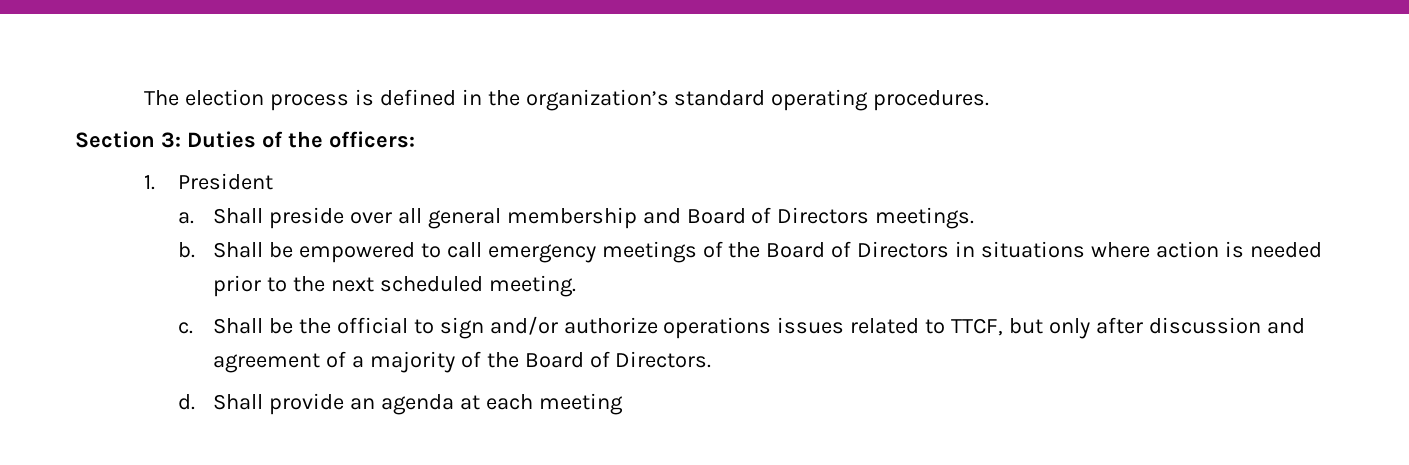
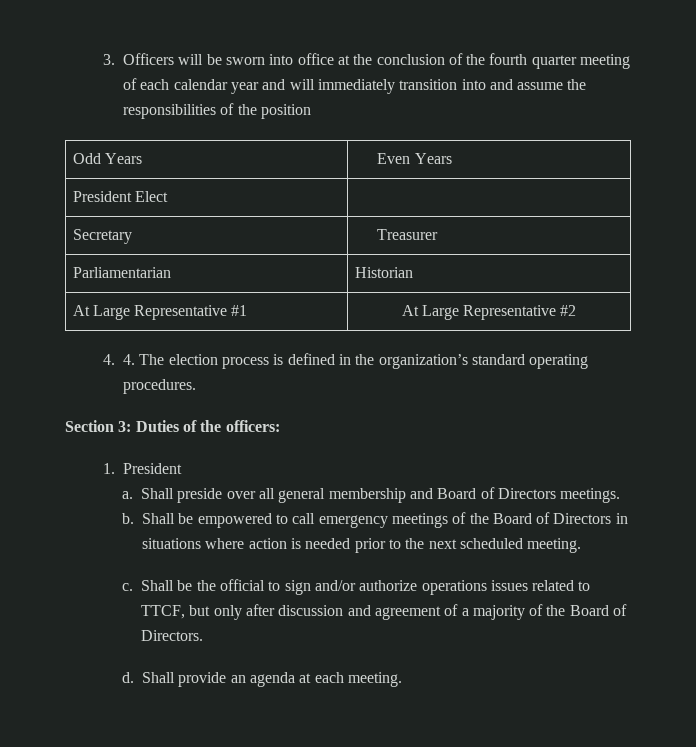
- The election process is defined in the organization’s standard operating procedures.
+ 3. Officers will be sworn into office at the conclusion of the fourth quarter meeting of each calendar year and will immediately transition into and assume the responsibilities of the position
+ Odd Years | Even Years
+ President Elect |
+ Secretary | Treasurer
+ Parliamentarian | Historian
+ At Large Representative #1 | At Large Representative #2
+ 4. 4. The election process is defined in the organization’s standard operating procedures.
- Shall provide an agenda at each meeting
+ Shall provide an agenda at each meeting.

